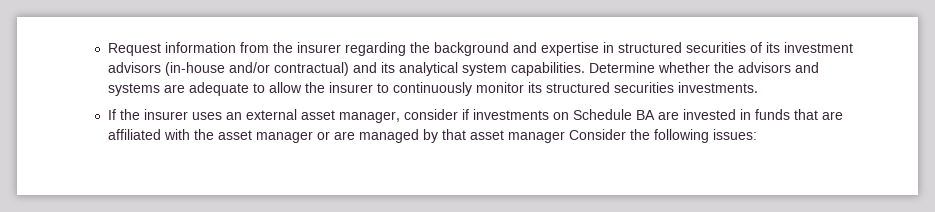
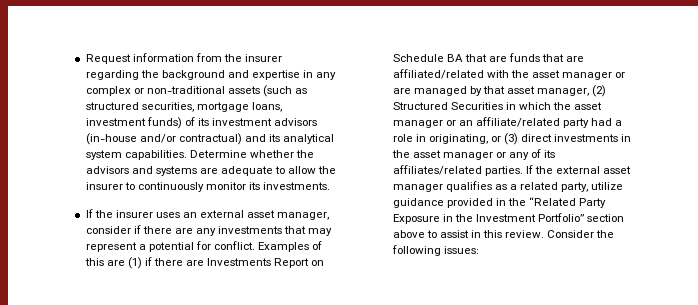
- Request information from the insurer regarding the background and expertise in structured securities of its investment advisors (in-house and/or contractual) and its analytical system capabilities.
+ Request information from the insurer regarding the background and expertise in any complex or non-traditional assets (such as structured securities, mortgage loans, investment funds) of its investment advisors (in-house and/or contractual) and its analytical system capabilities.
- Determine whether the advisors and systems are adequate to allow the insurer to continuously monitor its structured securities investments.
+ Determine whether the advisors and systems are adequate to allow the insurer to continuously monitor its investments.
- If the insurer uses an external asset manager, consider if investments on Schedule BA are invested in funds that are affiliated with the asset manager or are managed by that asset manager Consider the following issues:
+ If the insurer uses an external asset manager, consider if there are any investments that may represent a potential for conflict. Examples of this are (1) if there are Investments Report on Schedule BA that are funds that are affiliated/related with the asset manager or are managed by that asset manager, (2) Structured Securities in which the asset manager or an affiliate/related party had a role in originating, or (3) direct investments in the asset manager or any of its affiliates/related parties. If the external asset manager qualifies as a related party, utilize guidance provided in the “Related Party Exposure in the Investment Portfolio” section above to assist in this review. Consider the following issues:

